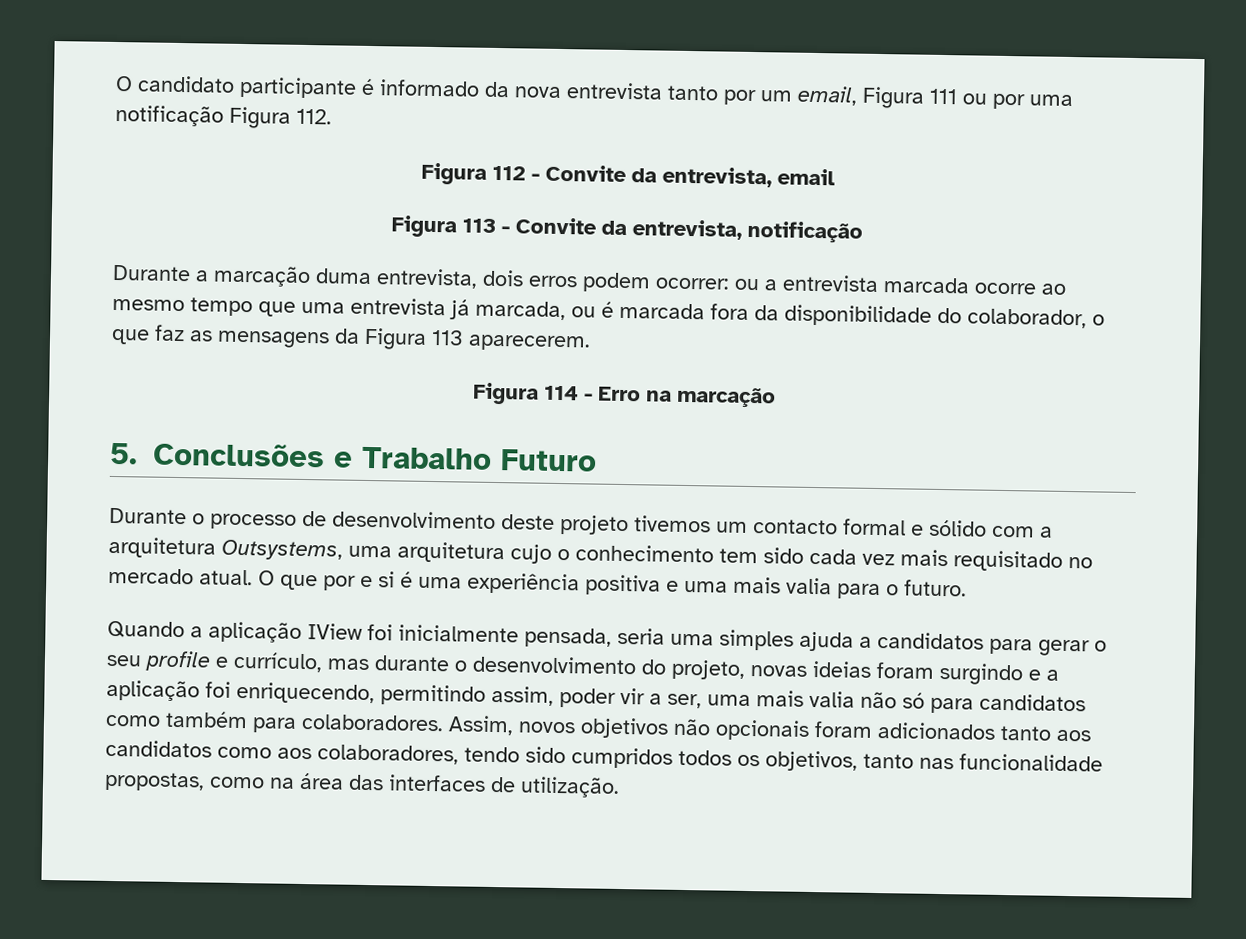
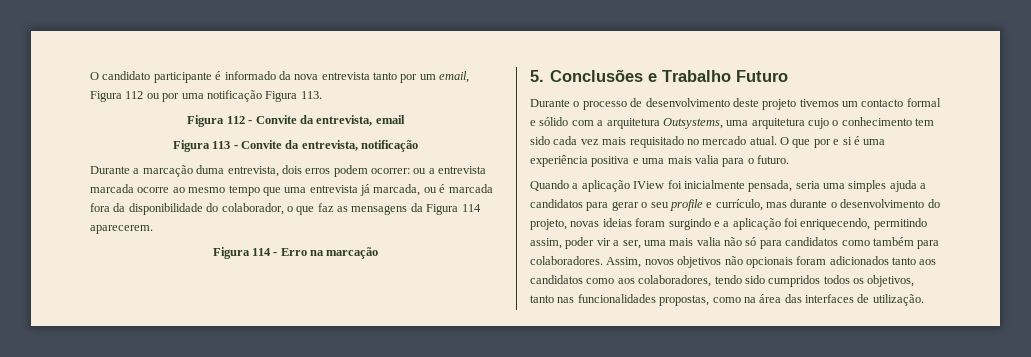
- O candidato participante é informado da nova entrevista tanto por um email, Figura 111 ou por uma notificação Figura 112.
+ O candidato participante é informado da nova entrevista tanto por um email, Figura 112 ou por uma notificação Figura 113.
- Durante a marcação duma entrevista, dois erros podem ocorrer: ou a entrevista marcada ocorre ao mesmo tempo que uma entrevista já marcada, ou é marcada fora da disponibilidade do colaborador, o que faz as mensagens da Figura 113 aparecerem.
+ Durante a marcação duma entrevista, dois erros podem ocorrer: ou a entrevista marcada ocorre ao mesmo tempo que uma entrevista já marcada, ou é marcada fora da disponibilidade do colaborador, o que faz as mensagens da Figura 114 aparecerem.
- Assim, novos objetivos não opcionais foram adicionados tanto aos candidatos como aos colaboradores, tendo sido cumpridos todos os objetivos, tanto nas funcionalidade propostas, como na área das interfaces de utilização.
+ Assim, novos objetivos não opcionais foram adicionados tanto aos candidatos como aos colaboradores, tendo sido cumpridos todos os objetivos, tanto nas funcionalidades propostas, como na área das interfaces de utilização.

